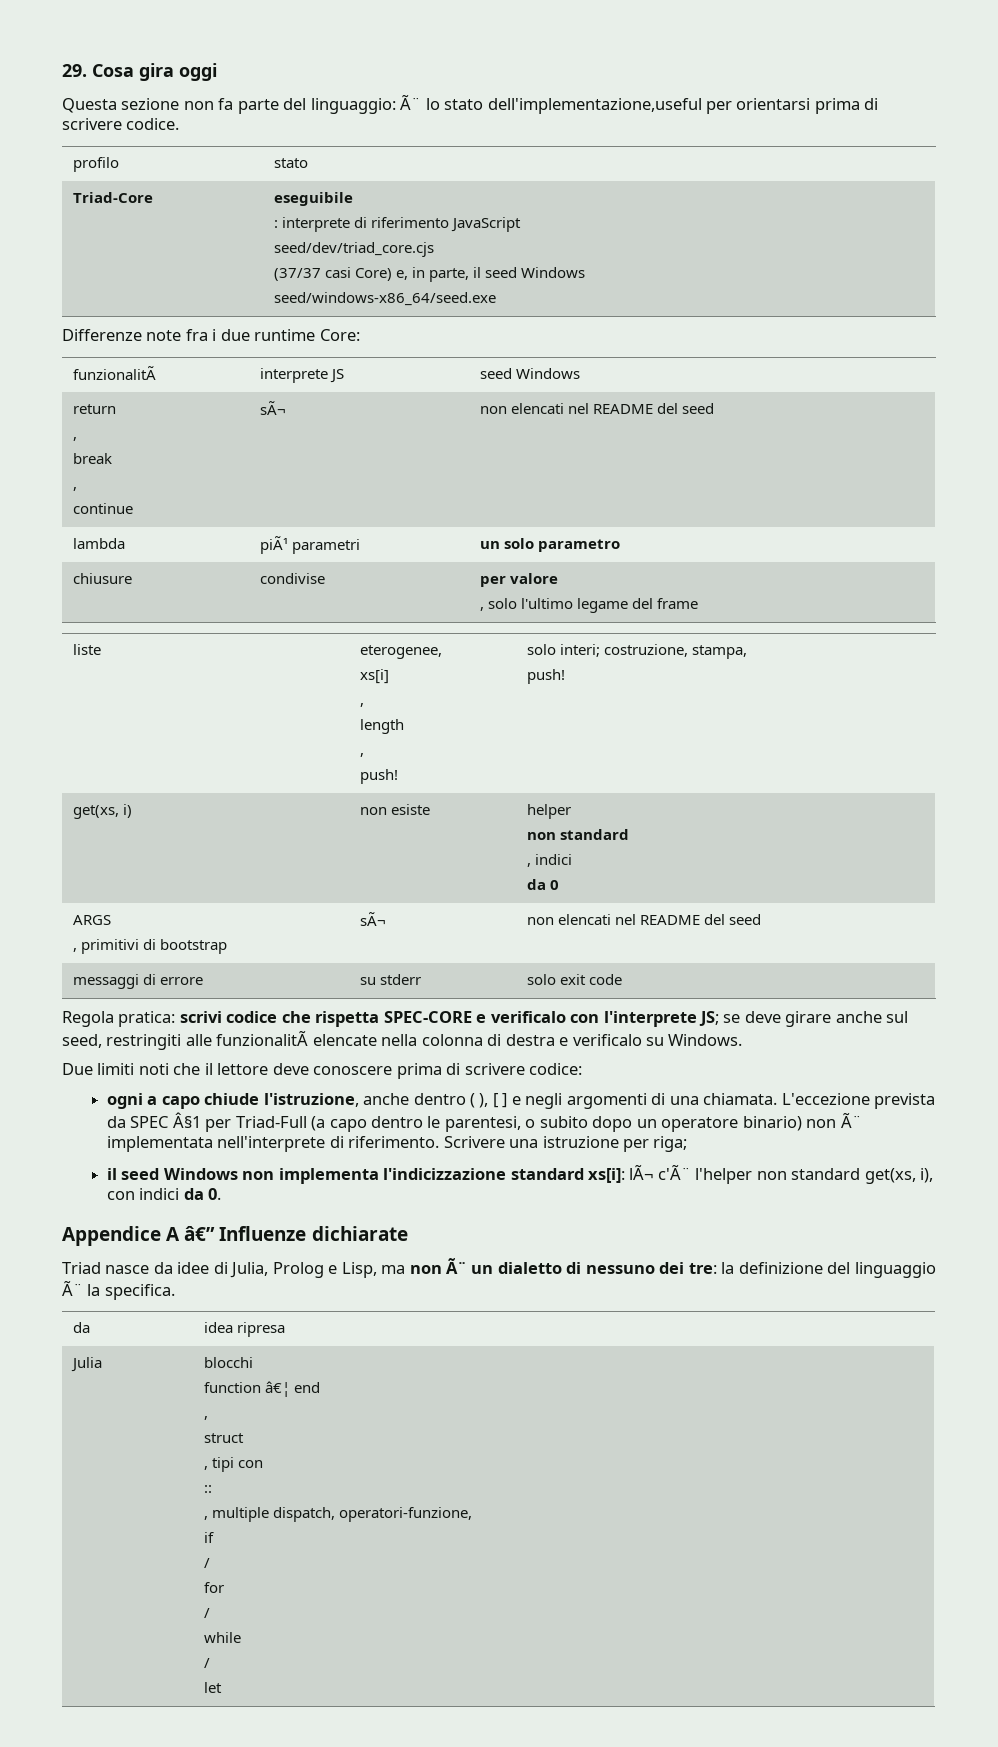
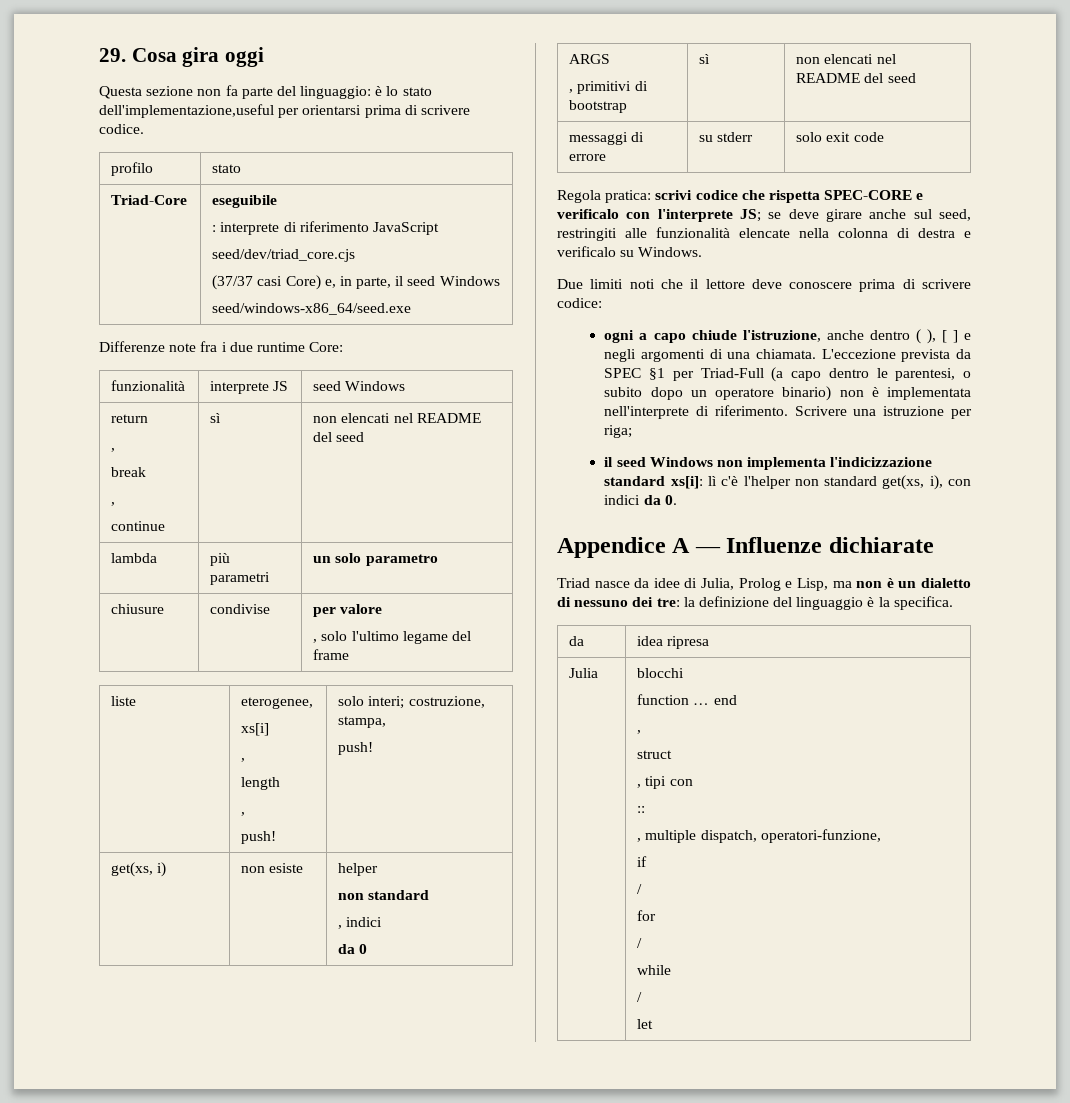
- Questa sezione non fa parte del linguaggio: Ã¨ lo stato dell'implementazione,useful per orientarsi prima di scrivere codice.
+ Questa sezione non fa parte del linguaggio: è lo stato dell'implementazione,useful per orientarsi prima di scrivere codice.
- funzionalitÃ | interprete JS | seed Windows
+ funzionalità | interprete JS | seed Windows
  return
  ,
  break
  ,
- continue | sÃ¬ | non elencati nel README del seed
+ continue | sì | non elencati nel README del seed
- lambda | piÃ¹ parametri | un solo parametro
+ lambda | più parametri | un solo parametro
  ARGS
- , primitivi di bootstrap | sÃ¬ | non elencati nel README del seed
+ , primitivi di bootstrap | sì | non elencati nel README del seed
- Regola pratica: scrivi codice che rispetta SPEC-CORE e verificalo con l'interprete JS; se deve girare anche sul seed, restringiti alle funzionalitÃ elencate nella colonna di destra e verificalo su Windows.
+ Regola pratica: scrivi codice che rispetta SPEC-CORE e verificalo con l'interprete JS; se deve girare anche sul seed, restringiti alle funzionalità elencate nella colonna di destra e verificalo su Windows.
- L'eccezione prevista da SPEC Â§1 per Triad-Full (a capo dentro le parentesi, o subito dopo un operatore binario) non Ã¨ implementata nell'interprete di riferimento.
+ L'eccezione prevista da SPEC §1 per Triad-Full (a capo dentro le parentesi, o subito dopo un operatore binario) non è implementata nell'interprete di riferimento.
- il seed Windows non implementa l'indicizzazione standard xs[i]: lÃ¬ c'Ã¨ l'helper non standard get(xs, i), con indici da 0.
+ il seed Windows non implementa l'indicizzazione standard xs[i]: lì c'è l'helper non standard get(xs, i), con indici da 0.
- Appendice A â€” Influenze dichiarate
+ Appendice A — Influenze dichiarate
- Triad nasce da idee di Julia, Prolog e Lisp, ma non Ã¨ un dialetto di nessuno dei tre: la definizione del linguaggio Ã¨ la specifica.
+ Triad nasce da idee di Julia, Prolog e Lisp, ma non è un dialetto di nessuno dei tre: la definizione del linguaggio è la specifica.
  Julia | blocchi
- function â€¦ end
+ function … end

